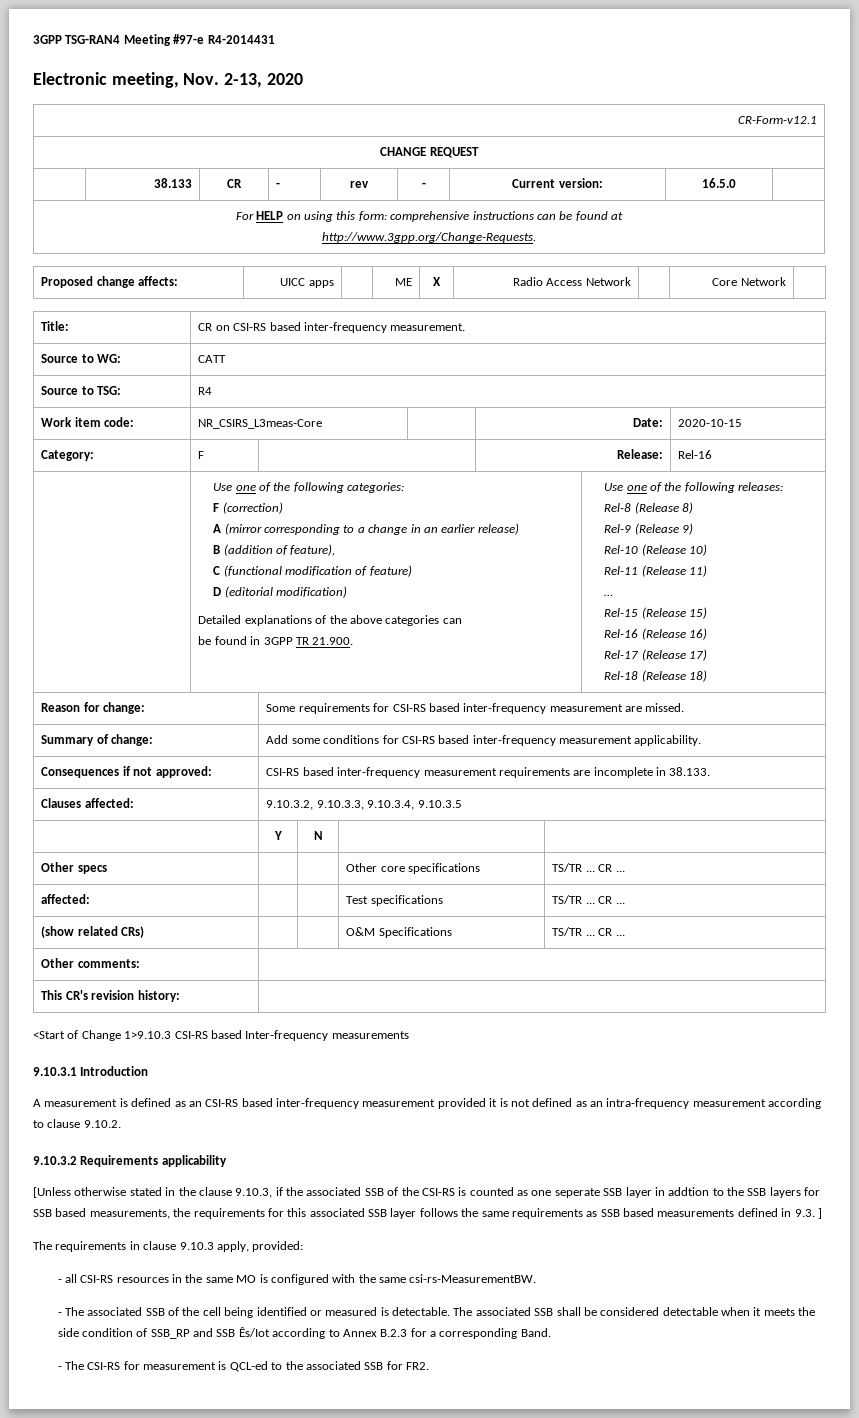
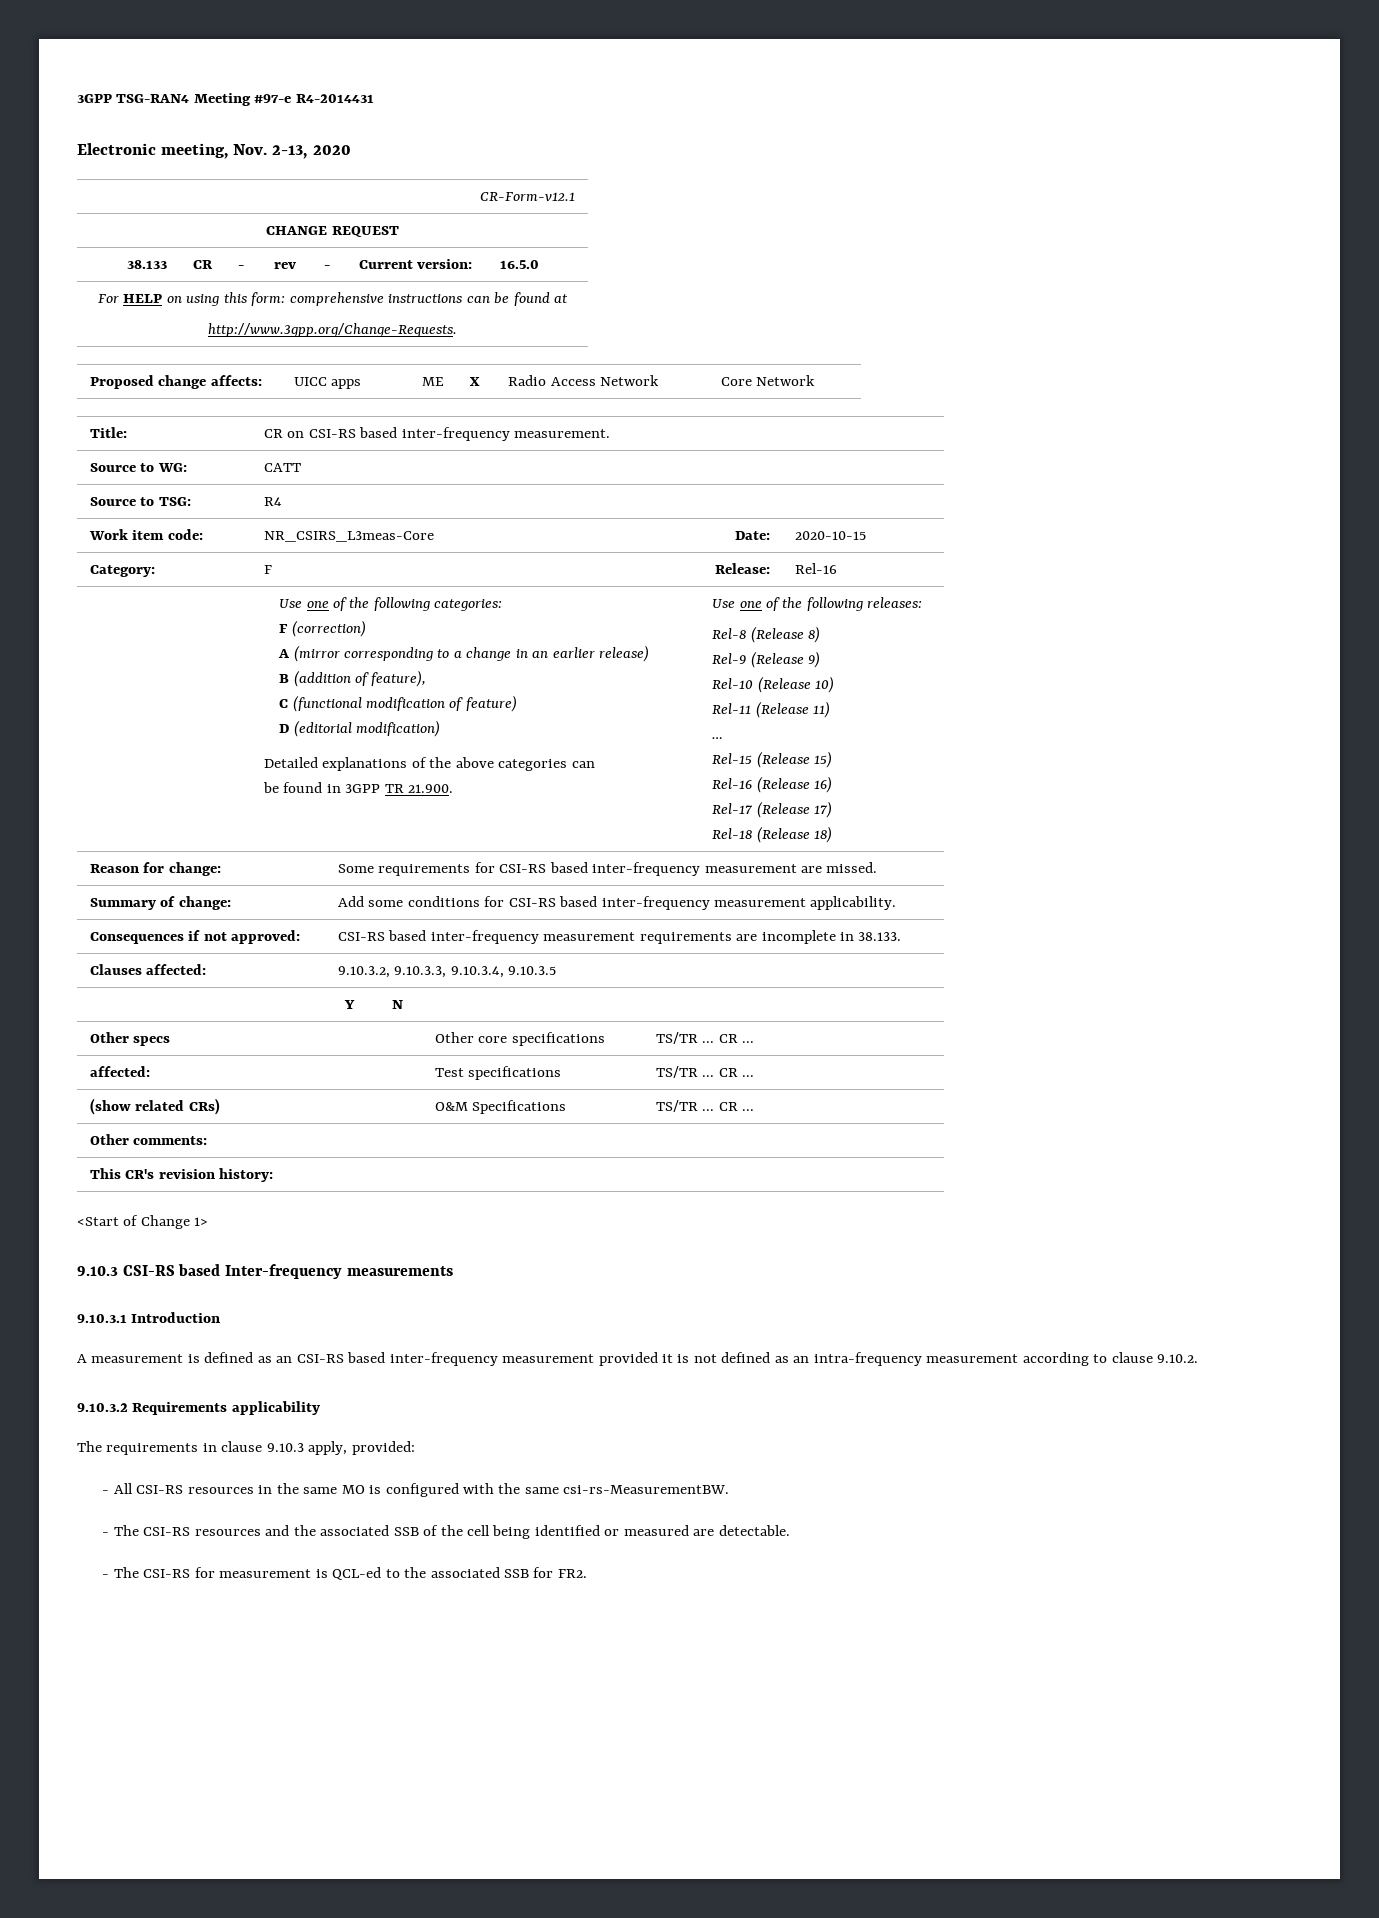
- <Start of Change 1>9.10.3 CSI-RS based Inter-frequency measurements
+ <Start of Change 1>
+ 9.10.3 CSI-RS based Inter-frequency measurements
- [Unless otherwise stated in the clause 9.10.3, if the associated SSB of the CSI-RS is counted as one seperate SSB layer in addtion to the SSB layers for SSB based measurements, the requirements for this associated SSB layer follows the same requirements as SSB based measurements defined in 9.3. ]
- - all CSI-RS resources in the same MO is configured with the same csi-rs-MeasurementBW.
+ - All CSI-RS resources in the same MO is configured with the same csi-rs-MeasurementBW.
- - The associated SSB of the cell being identified or measured is detectable. The associated SSB shall be considered detectable when it meets the side condition of SSB_RP and SSB Ês/Iot according to Annex B.2.3 for a corresponding Band.
+ - The CSI-RS resources and the associated SSB of the cell being identified or measured are detectable.

